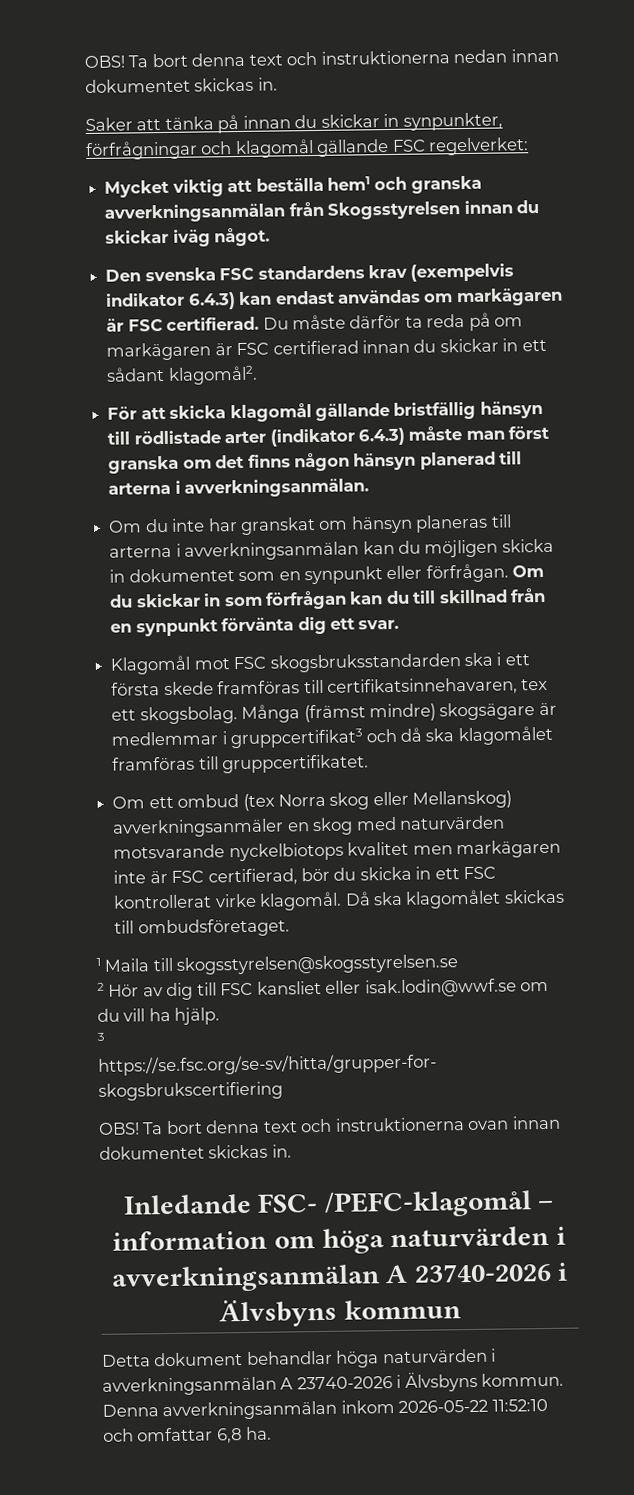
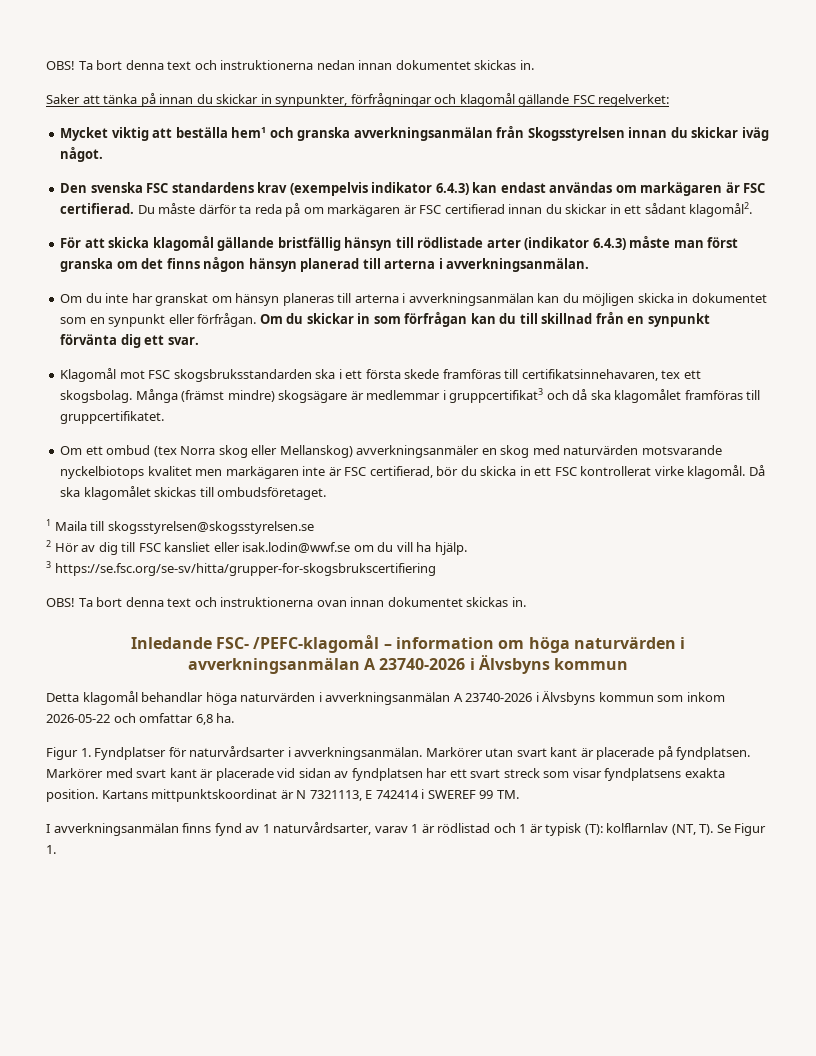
- Detta dokument behandlar höga naturvärden i avverkningsanmälan A 23740-2026 i Älvsbyns kommun. Denna avverkningsanmälan inkom 2026-05-22 11:52:10 och omfattar 6,8 ha.
+ Detta klagomål behandlar höga naturvärden i avverkningsanmälan A 23740-2026 i Älvsbyns kommun som inkom 2026-05-22 och omfattar 6,8 ha.
+ Figur 1. Fyndplatser för naturvårdsarter i avverkningsanmälan. Markörer utan svart kant är placerade på fyndplatsen. Markörer med svart kant är placerade vid sidan av fyndplatsen har ett svart streck som visar fyndplatsens exakta position. Kartans mittpunktskoordinat är N 7321113, E 742414 i SWEREF 99 TM.
+ I avverkningsanmälan finns fynd av 1 naturvårdsarter, varav 1 är rödlistad och 1 är typisk (T): kolflarnlav (NT, T). Se Figur 1.

